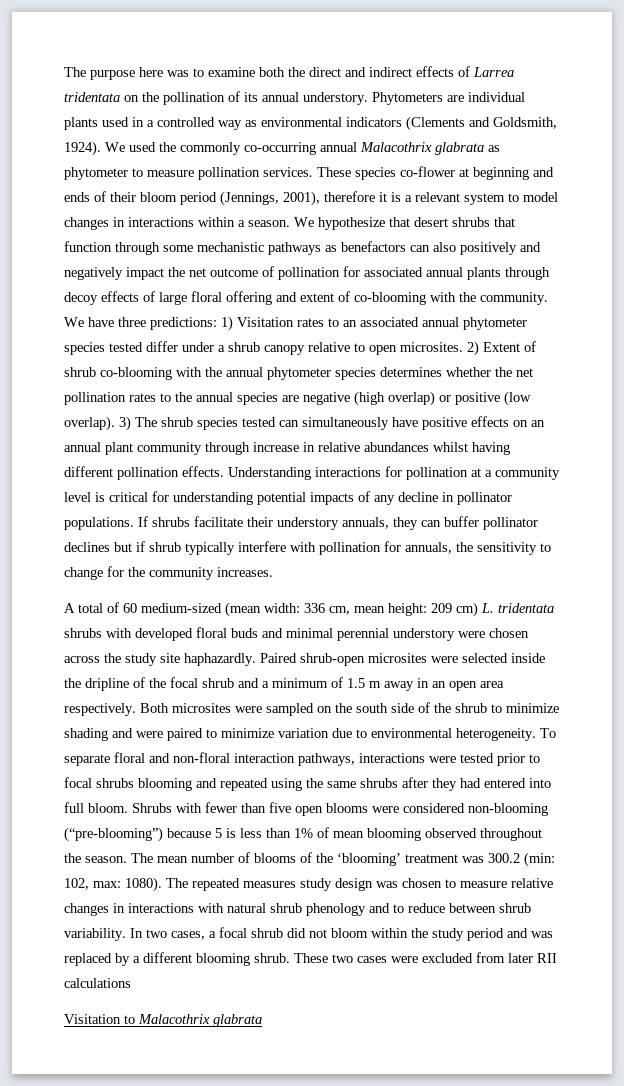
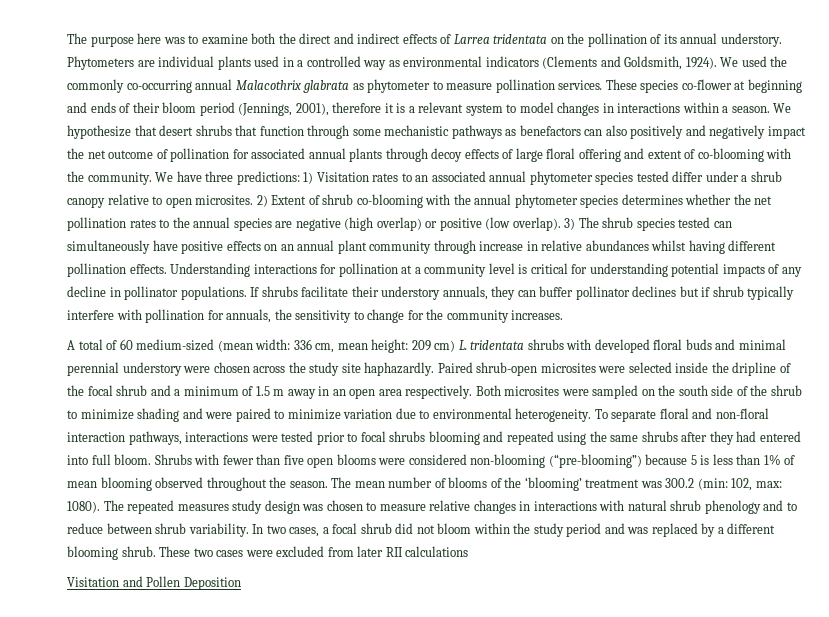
- Visitation to Malacothrix glabrata
+ Visitation and Pollen Deposition

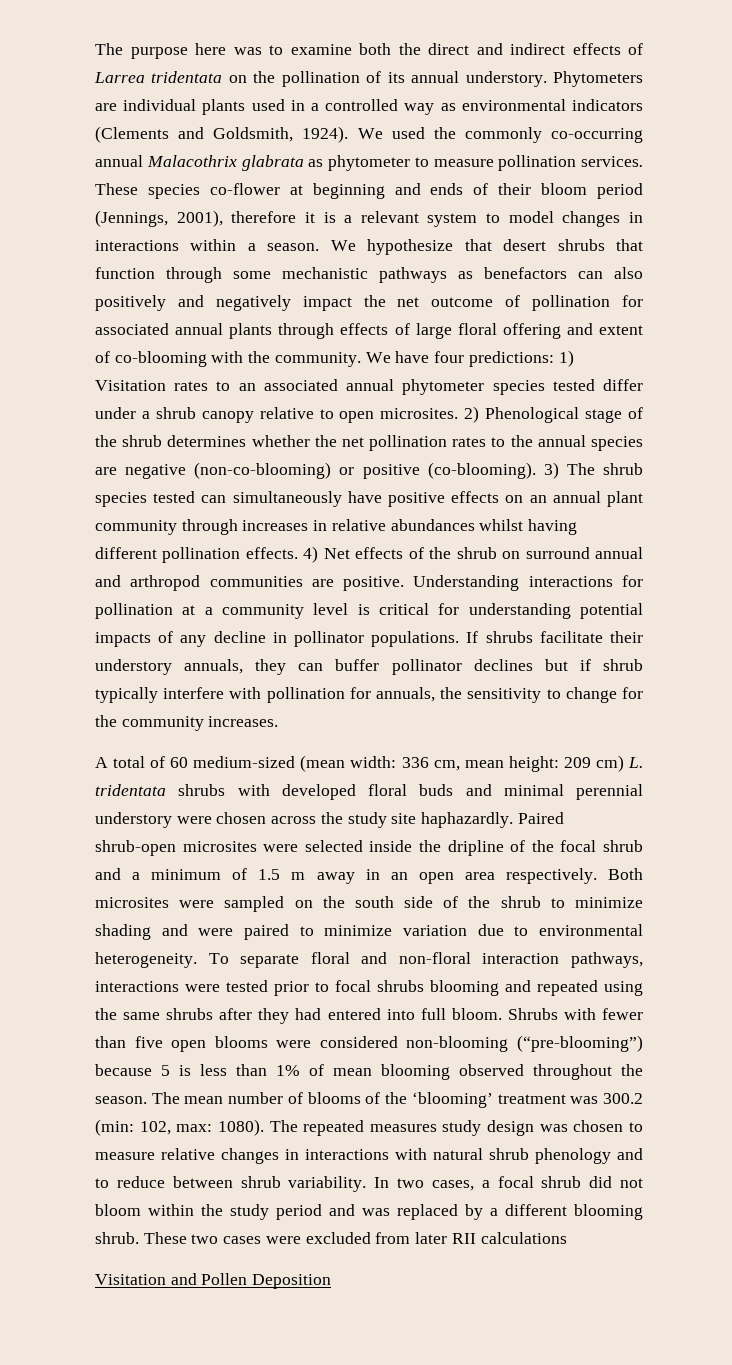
- We hypothesize that desert shrubs that function through some mechanistic pathways as benefactors can also positively and negatively impact the net outcome of pollination for associated annual plants through decoy effects of large floral offering and extent of co-blooming with the community.
+ We hypothesize that desert shrubs that function through some mechanistic pathways as benefactors can also positively and negatively impact the net outcome of pollination for associated annual plants through effects of large floral offering and extent of co-blooming with the community.
- We have three predictions: 1) Visitation rates to an associated annual phytometer species tested differ under a shrub canopy relative to open microsites.
+ We have four predictions: 1) Visitation rates to an associated annual phytometer species tested differ under a shrub canopy relative to open microsites.
- 2) Extent of shrub co-blooming with the annual phytometer species determines whether the net pollination rates to the annual species are negative (high overlap) or positive (low overlap).
+ 2) Phenological stage of the shrub determines whether the net pollination rates to the annual species are negative (non-co-blooming) or positive (co-blooming).
- 3) The shrub species tested can simultaneously have positive effects on an annual plant community through increase in relative abundances whilst having different pollination effects.
+ 3) The shrub species tested can simultaneously have positive effects on an annual plant community through increases in relative abundances whilst having different pollination effects.
+ 4) Net effects of the shrub on surround annual and arthropod communities are positive.

